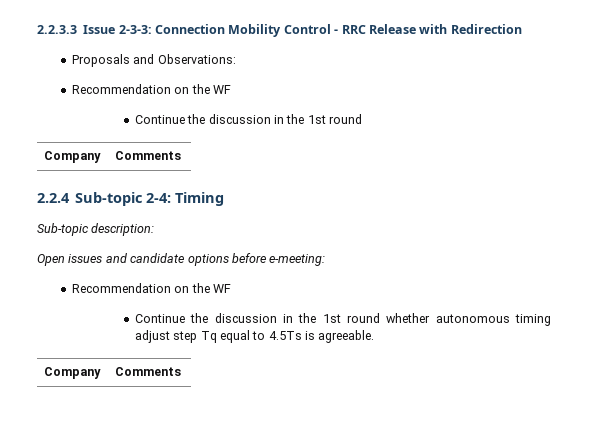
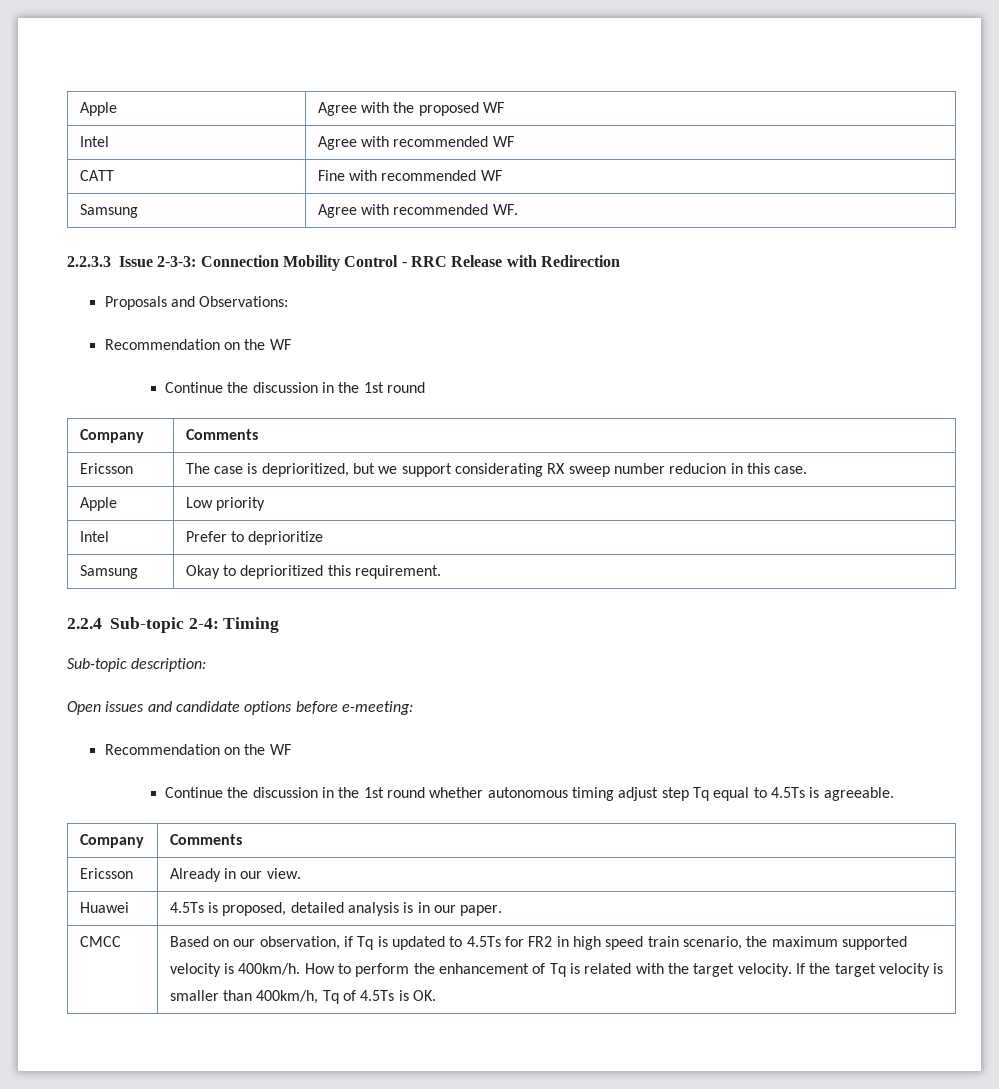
+ Apple | Agree with the proposed WF
+ Intel | Agree with recommended WF
+ CATT | Fine with recommended WF
+ Samsung | Agree with recommended WF.
+ Ericsson | The case is deprioritized, but we support considerating RX sweep number reducion in this case.
+ Apple | Low priority
+ Intel | Prefer to deprioritize
+ Samsung | Okay to deprioritized this requirement.
+ Ericsson | Already in our view.
+ Huawei | 4.5Ts is proposed, detailed analysis is in our paper.
+ CMCC | Based on our observation, if Tq is updated to 4.5Ts for FR2 in high speed train scenario, the maximum supported velocity is 400km/h. How to perform the enhancement of Tq is related with the target velocity. If the target velocity is smaller than 400km/h, Tq of 4.5Ts is OK.

